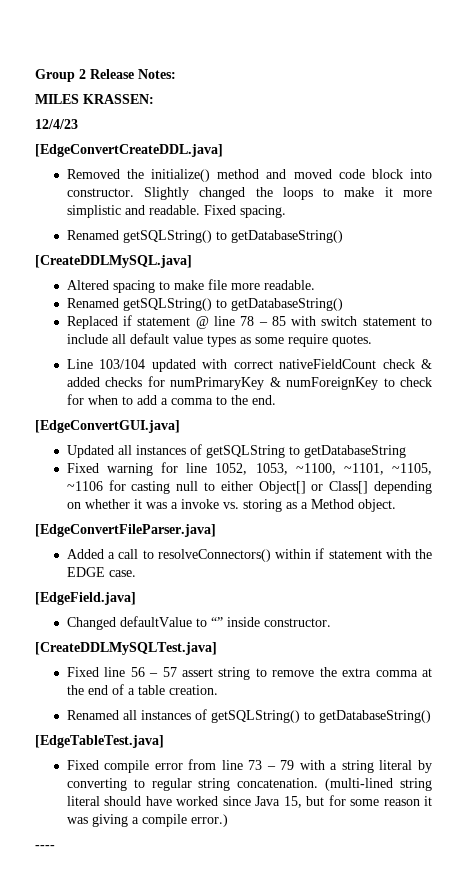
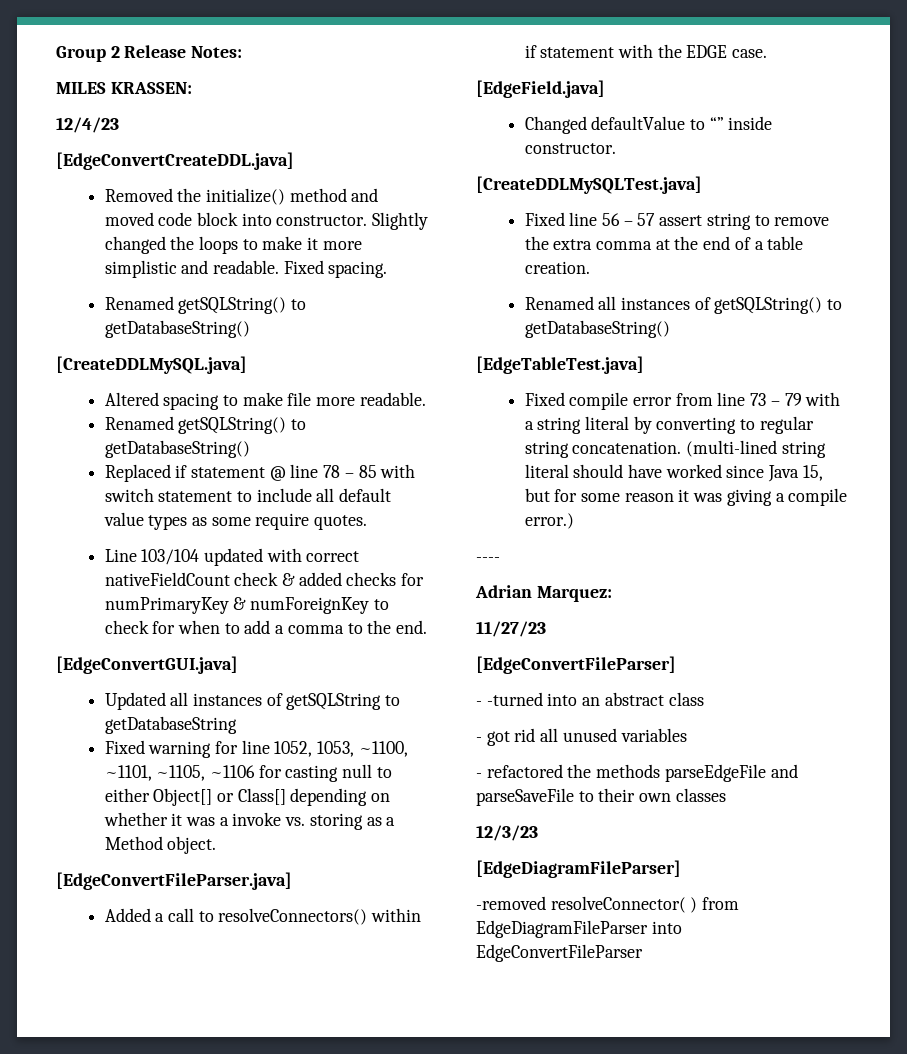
+ Adrian Marquez:
+ 11/27/23
+ [EdgeConvertFileParser]
+ - -turned into an abstract class
+ - got rid all unused variables
+ - refactored the methods parseEdgeFile and parseSaveFile to their own classes
+ 12/3/23
+ [EdgeDiagramFileParser]
+ -removed resolveConnector( ) from EdgeDiagramFileParser into EdgeConvertFileParser

